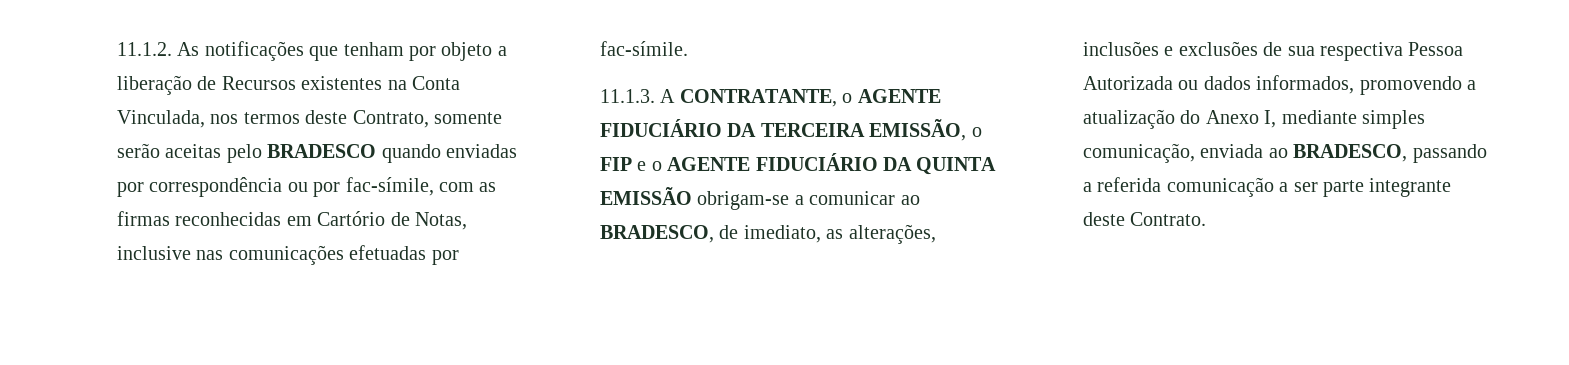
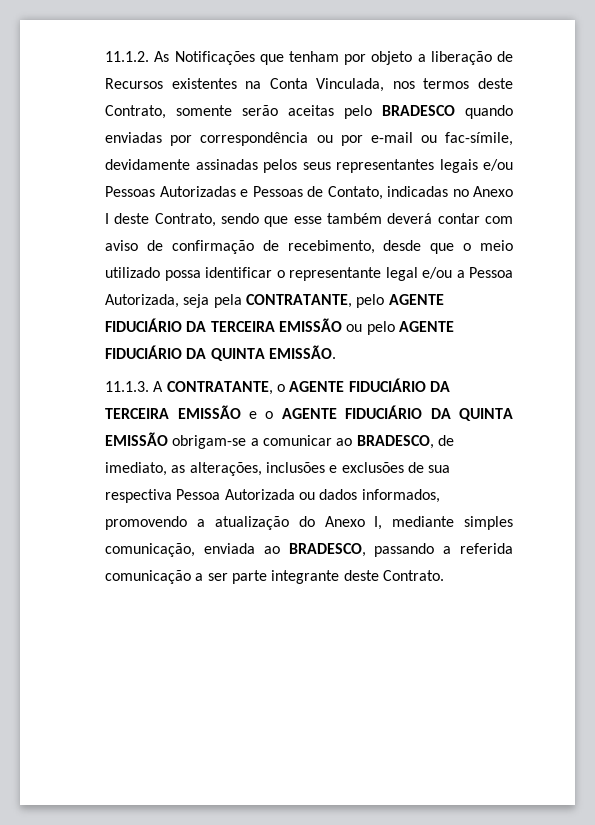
- 11.1.2. As notificações que tenham por objeto a liberação de Recursos existentes na Conta Vinculada, nos termos deste Contrato, somente serão aceitas pelo BRADESCO quando enviadas por correspondência ou por fac-símile, com as firmas reconhecidas em Cartório de Notas, inclusive nas comunicações efetuadas por fac-símile.
+ 11.1.2. As Notificações que tenham por objeto a liberação de Recursos existentes na Conta Vinculada, nos termos deste Contrato, somente serão aceitas pelo BRADESCO quando enviadas por correspondência ou por e-mail ou fac-símile, devidamente assinadas pelos seus representantes legais e/ou Pessoas Autorizadas e Pessoas de Contato, indicadas no Anexo I deste Contrato, sendo que esse também deverá contar com aviso de confirmação de recebimento, desde que o meio utilizado possa identificar o representante legal e/ou a Pessoa Autorizada, seja pela CONTRATANTE, pelo AGENTE FIDUCIÁRIO DA TERCEIRA EMISSÃO ou pelo AGENTE FIDUCIÁRIO DA QUINTA EMISSÃO.
- 11.1.3. A CONTRATANTE, o AGENTE FIDUCIÁRIO DA TERCEIRA EMISSÃO, o FIP e o AGENTE FIDUCIÁRIO DA QUINTA EMISSÃO obrigam-se a comunicar ao BRADESCO, de imediato, as alterações, inclusões e exclusões de sua respectiva Pessoa Autorizada ou dados informados, promovendo a atualização do Anexo I, mediante simples comunicação, enviada ao BRADESCO, passando a referida comunicação a ser parte integrante deste Contrato.
+ 11.1.3. A CONTRATANTE, o AGENTE FIDUCIÁRIO DA TERCEIRA EMISSÃO e o AGENTE FIDUCIÁRIO DA QUINTA EMISSÃO obrigam-se a comunicar ao BRADESCO, de imediato, as alterações, inclusões e exclusões de sua respectiva Pessoa Autorizada ou dados informados, promovendo a atualização do Anexo I, mediante simples comunicação, enviada ao BRADESCO, passando a referida comunicação a ser parte integrante deste Contrato.

